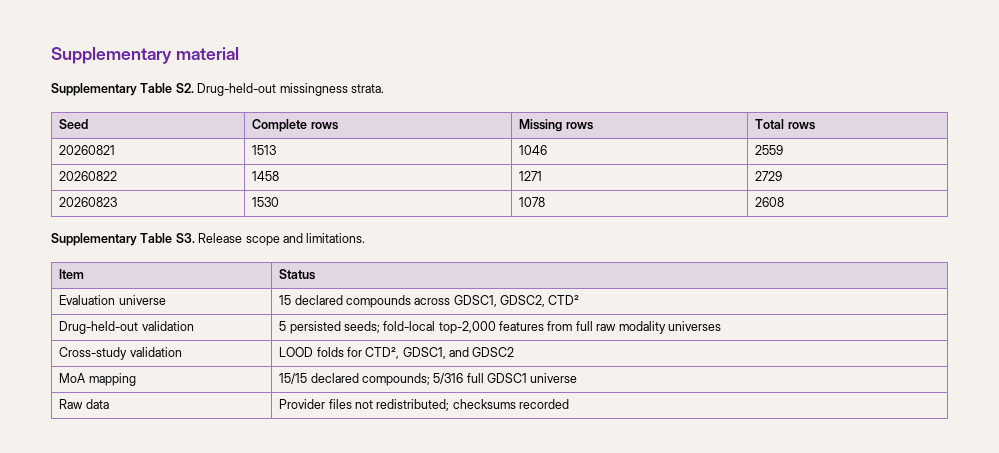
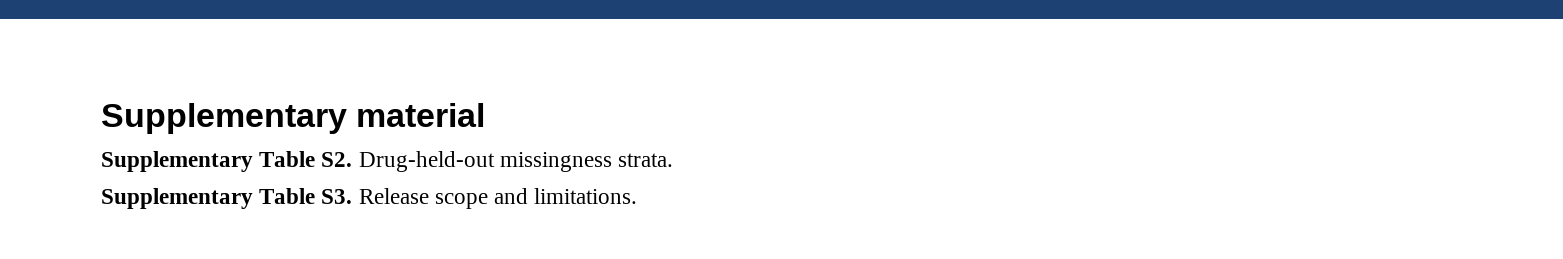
- Seed | Complete rows | Missing rows | Total rows
- 20260821 | 1513 | 1046 | 2559
- 20260822 | 1458 | 1271 | 2729
- 20260823 | 1530 | 1078 | 2608
- Item | Status
- Evaluation universe | 15 declared compounds across GDSC1, GDSC2, CTD²
- Drug-held-out validation | 5 persisted seeds; fold-local top-2,000 features from full raw modality universes
- Cross-study validation | LOOD folds for CTD², GDSC1, and GDSC2
- MoA mapping | 15/15 declared compounds; 5/316 full GDSC1 universe
- Raw data | Provider files not redistributed; checksums recorded

